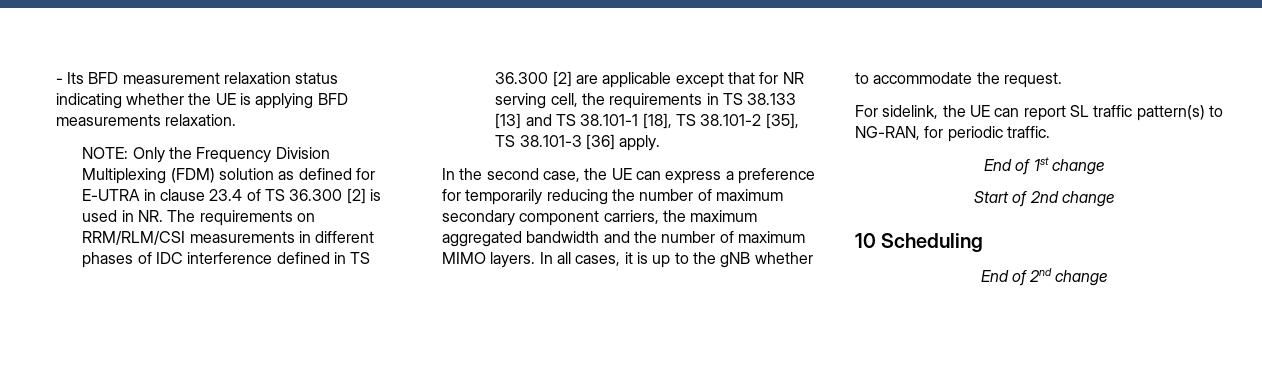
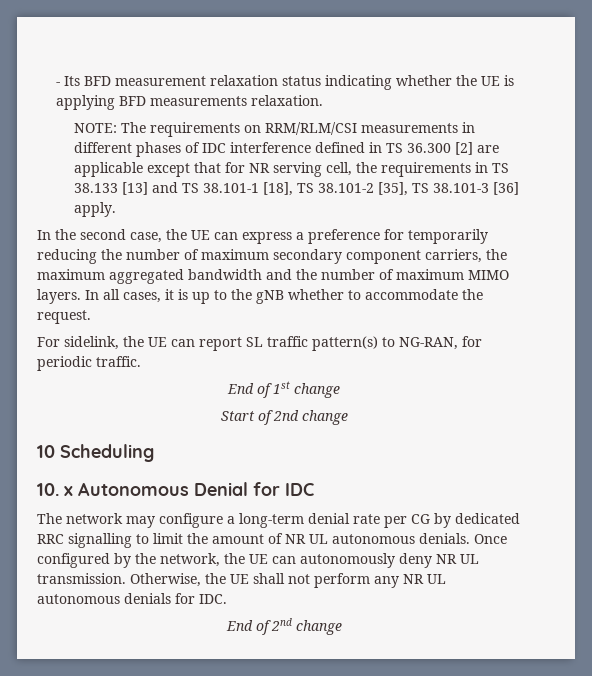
- NOTE: Only the Frequency Division Multiplexing (FDM) solution as defined for E-UTRA in clause 23.4 of TS 36.300 [2] is used in NR. The requirements on RRM/RLM/CSI measurements in different phases of IDC interference defined in TS 36.300 [2] are applicable except that for NR serving cell, the requirements in TS 38.133 [13] and TS 38.101-1 [18], TS 38.101-2 [35], TS 38.101-3 [36] apply.
+ NOTE: The requirements on RRM/RLM/CSI measurements in different phases of IDC interference defined in TS 36.300 [2] are applicable except that for NR serving cell, the requirements in TS 38.133 [13] and TS 38.101-1 [18], TS 38.101-2 [35], TS 38.101-3 [36] apply.
+ 10. x Autonomous Denial for IDC
+ The network may configure a long-term denial rate per CG by dedicated RRC signalling to limit the amount of NR UL autonomous denials. Once configured by the network, the UE can autonomously deny NR UL transmission. Otherwise, the UE shall not perform any NR UL autonomous denials for IDC.

